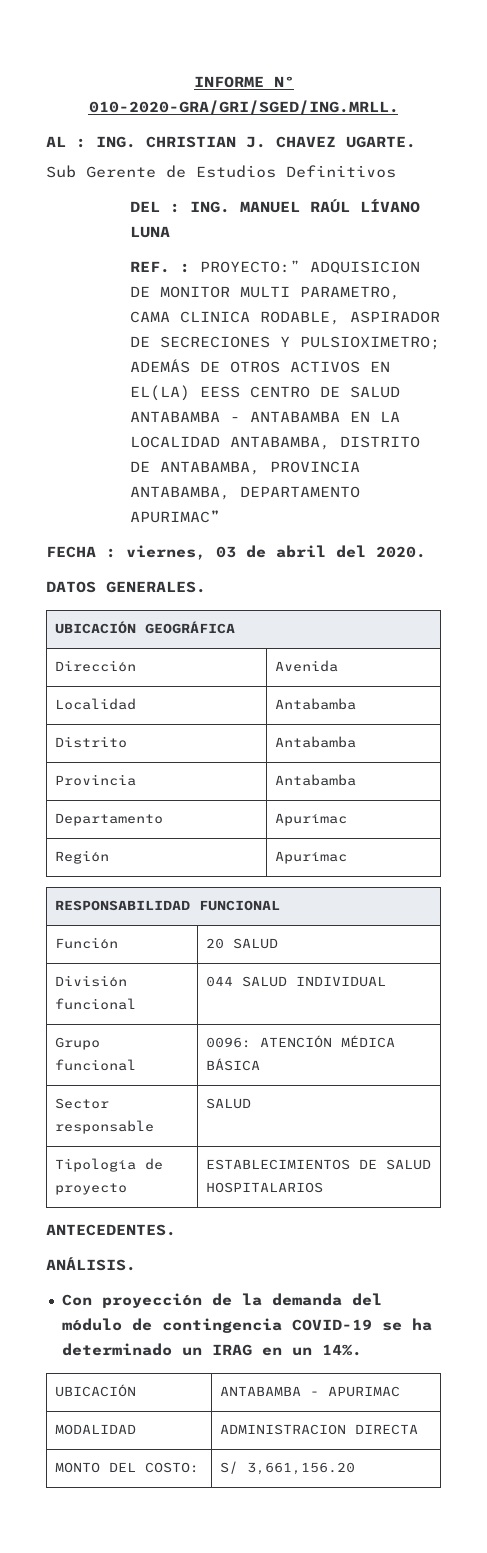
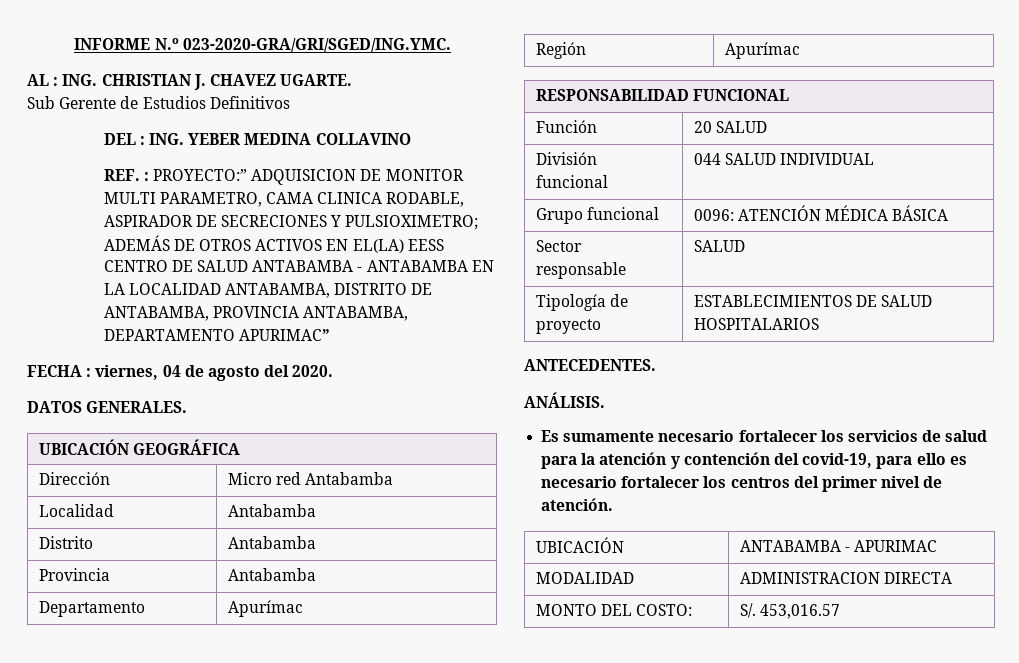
- INFORME Nº 010-2020-GRA/GRI/SGED/ING.MRLL.
+ INFORME N.º 023-2020-GRA/GRI/SGED/ING.YMC.
- DEL : ING. MANUEL RAÚL LÍVANO LUNA
+ DEL : ING. YEBER MEDINA COLLAVINO
- FECHA : viernes, 03 de abril del 2020.
+ FECHA : viernes, 04 de agosto del 2020.
- Dirección | Avenida
+ Dirección | Micro red Antabamba
- Con proyección de la demanda del módulo de contingencia COVID-19 se ha determinado un IRAG en un 14%.
+ Es sumamente necesario fortalecer los servicios de salud para la atención y contención del covid-19, para ello es necesario fortalecer los centros del primer nivel de atención.
- MONTO DEL COSTO: | S/ 3,661,156.20
+ MONTO DEL COSTO: | S/. 453,016.57

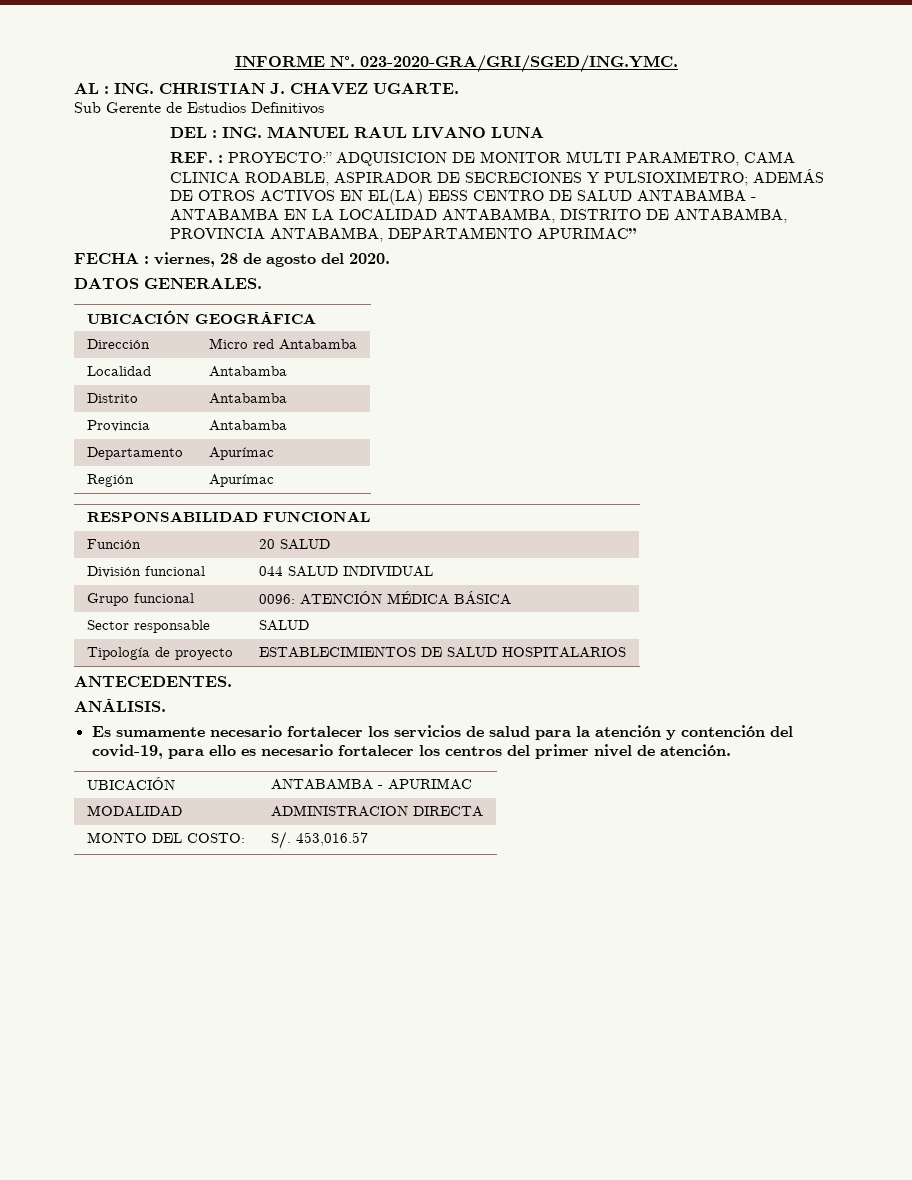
- INFORME N.º 023-2020-GRA/GRI/SGED/ING.YMC.
+ INFORME N°. 023-2020-GRA/GRI/SGED/ING.YMC.
- DEL : ING. YEBER MEDINA COLLAVINO
+ DEL : ING. MANUEL RAUL LIVANO LUNA
- FECHA : viernes, 04 de agosto del 2020.
+ FECHA : viernes, 28 de agosto del 2020.

